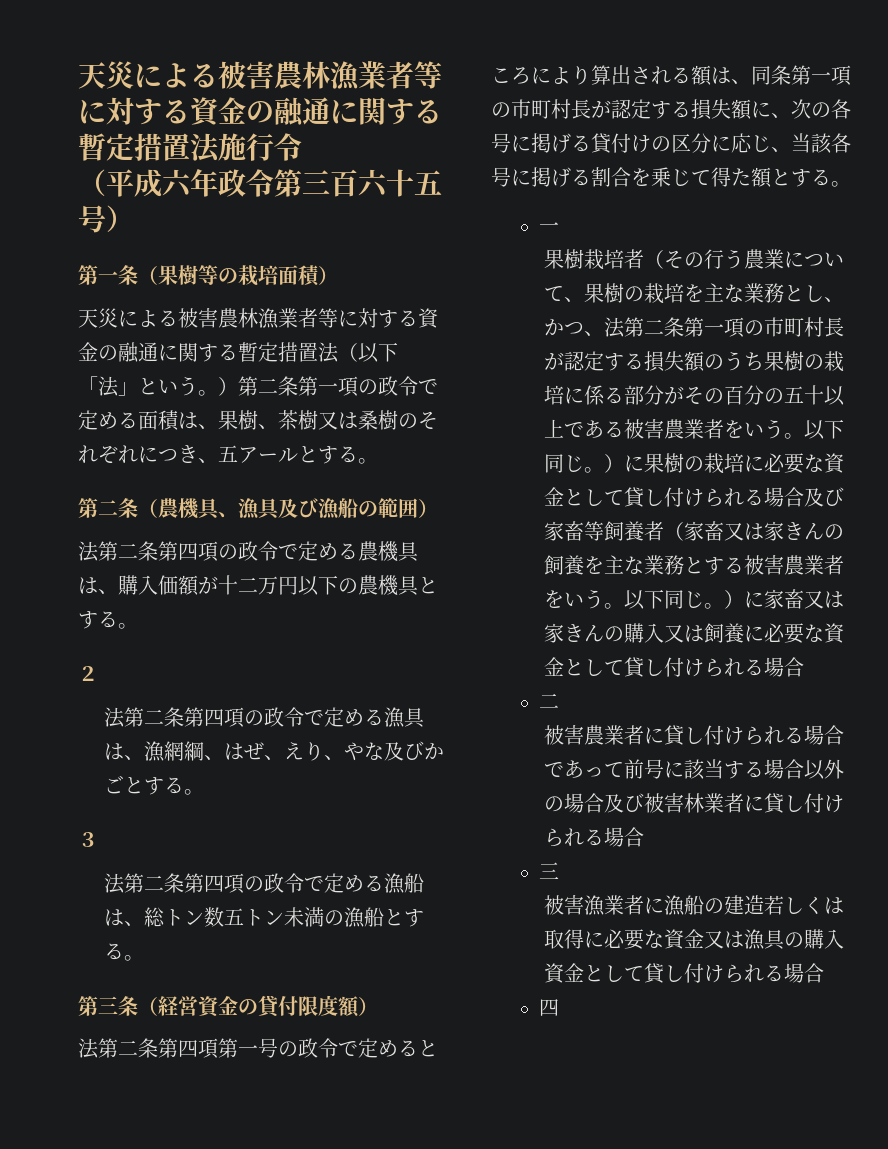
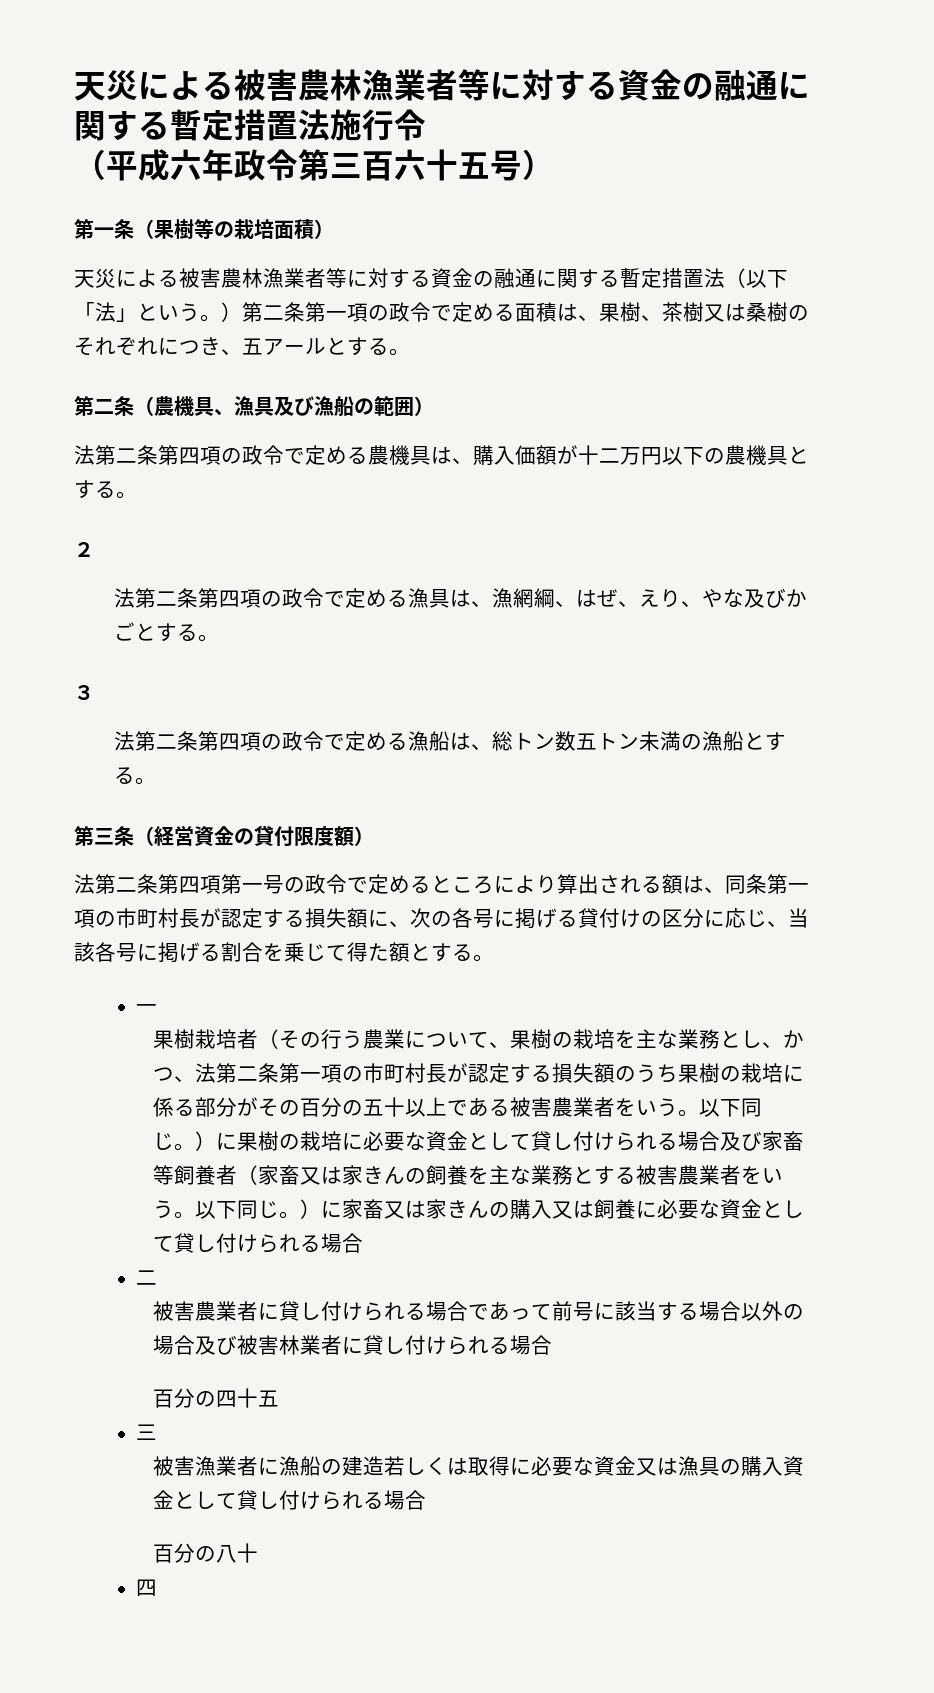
+ 百分の四十五
+ 百分の八十

